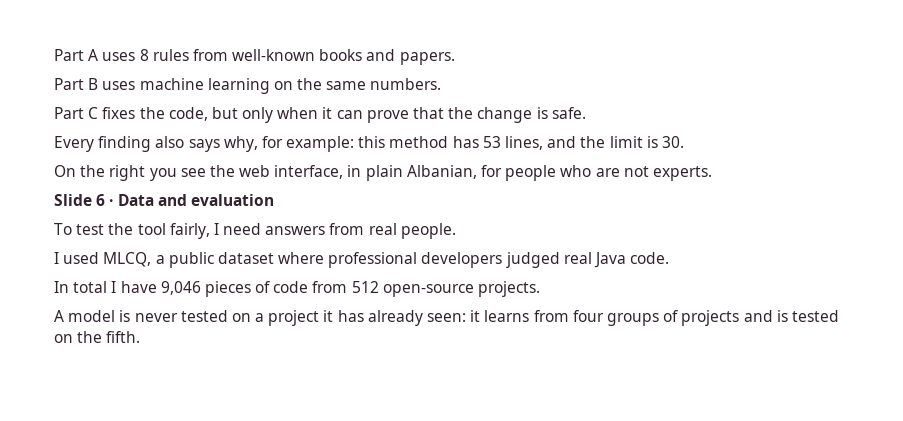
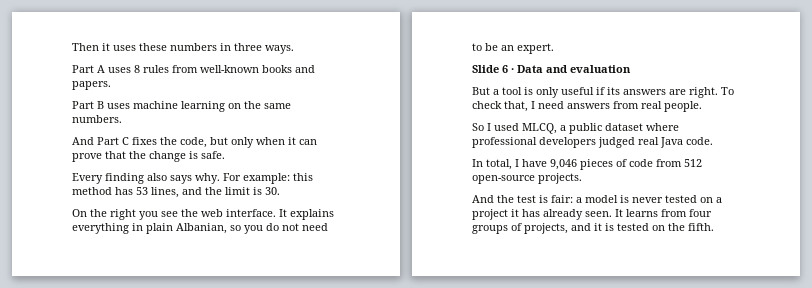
+ Then it uses these numbers in three ways.
- Part C fixes the code, but only when it can prove that the change is safe.
+ And Part C fixes the code, but only when it can prove that the change is safe.
- Every finding also says why, for example: this method has 53 lines, and the limit is 30.
+ Every finding also says why. For example: this method has 53 lines, and the limit is 30.
- On the right you see the web interface, in plain Albanian, for people who are not experts.
+ On the right you see the web interface. It explains everything in plain Albanian, so you do not need to be an expert.
- To test the tool fairly, I need answers from real people.
+ But a tool is only useful if its answers are right. To check that, I need answers from real people.
- I used MLCQ, a public dataset where professional developers judged real Java code.
+ So I used MLCQ, a public dataset where professional developers judged real Java code.
- In total I have 9,046 pieces of code from 512 open-source projects.
+ In total, I have 9,046 pieces of code from 512 open-source projects.
- A model is never tested on a project it has already seen: it learns from four groups of projects and is tested on the fifth.
+ And the test is fair: a model is never tested on a project it has already seen. It learns from four groups of projects, and it is tested on the fifth.

